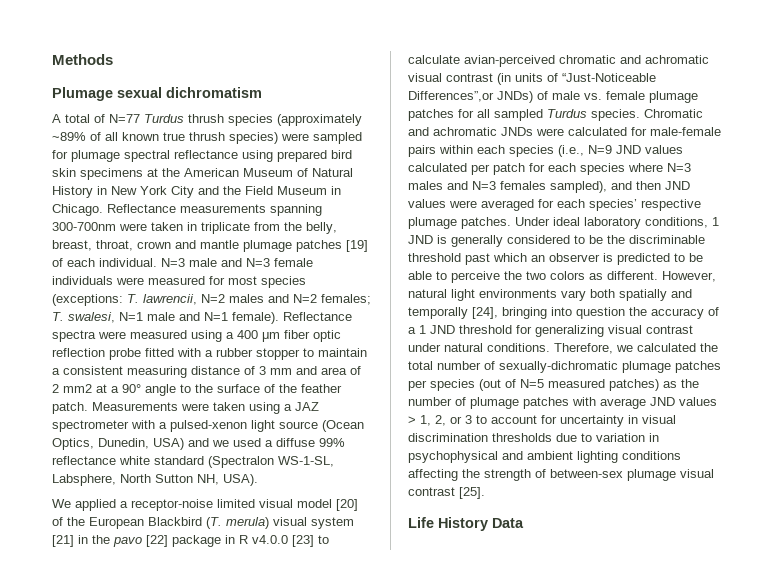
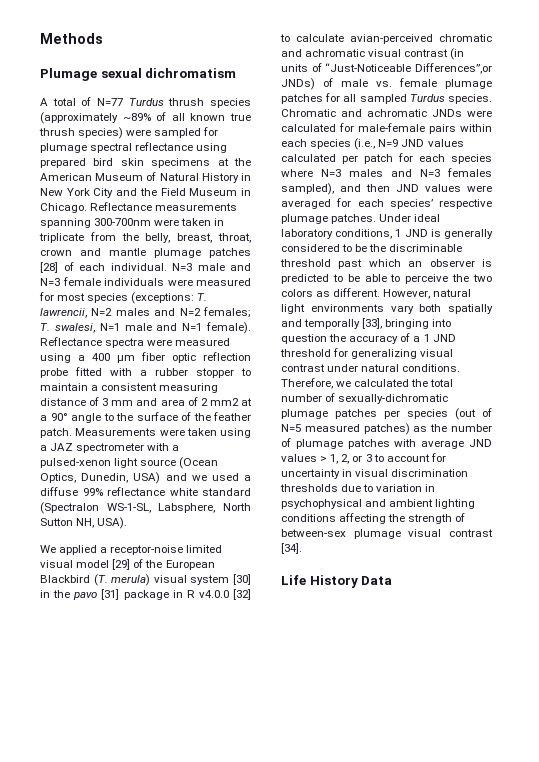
- Reflectance measurements spanning 300-700nm were taken in triplicate from the belly, breast, throat, crown and mantle plumage patches [19] of each individual.
+ Reflectance measurements spanning 300-700nm were taken in triplicate from the belly, breast, throat, crown and mantle plumage patches [28] of each individual.
- We applied a receptor-noise limited visual model [20] of the European Blackbird (T. merula) visual system [21] in the pavo [22] package in R v4.0.0 [23] to calculate avian-perceived chromatic and achromatic visual contrast (in units of “Just-Noticeable Differences”,or JNDs) of male vs. female plumage patches for all sampled Turdus species.
+ We applied a receptor-noise limited visual model [29] of the European Blackbird (T. merula) visual system [30] in the pavo [31] package in R v4.0.0 [32] to calculate avian-perceived chromatic and achromatic visual contrast (in units of “Just-Noticeable Differences”,or JNDs) of male vs. female plumage patches for all sampled Turdus species.
- However, natural light environments vary both spatially and temporally [24], bringing into question the accuracy of a 1 JND threshold for generalizing visual contrast under natural conditions.
+ However, natural light environments vary both spatially and temporally [33], bringing into question the accuracy of a 1 JND threshold for generalizing visual contrast under natural conditions.
- Therefore, we calculated the total number of sexually-dichromatic plumage patches per species (out of N=5 measured patches) as the number of plumage patches with average JND values > 1, 2, or 3 to account for uncertainty in visual discrimination thresholds due to variation in psychophysical and ambient lighting conditions affecting the strength of between-sex plumage visual contrast [25].
+ Therefore, we calculated the total number of sexually-dichromatic plumage patches per species (out of N=5 measured patches) as the number of plumage patches with average JND values > 1, 2, or 3 to account for uncertainty in visual discrimination thresholds due to variation in psychophysical and ambient lighting conditions affecting the strength of between-sex plumage visual contrast [34].

